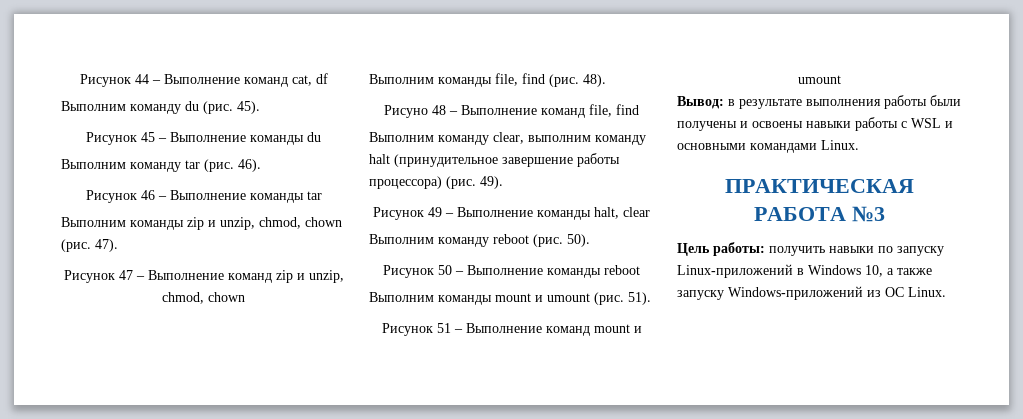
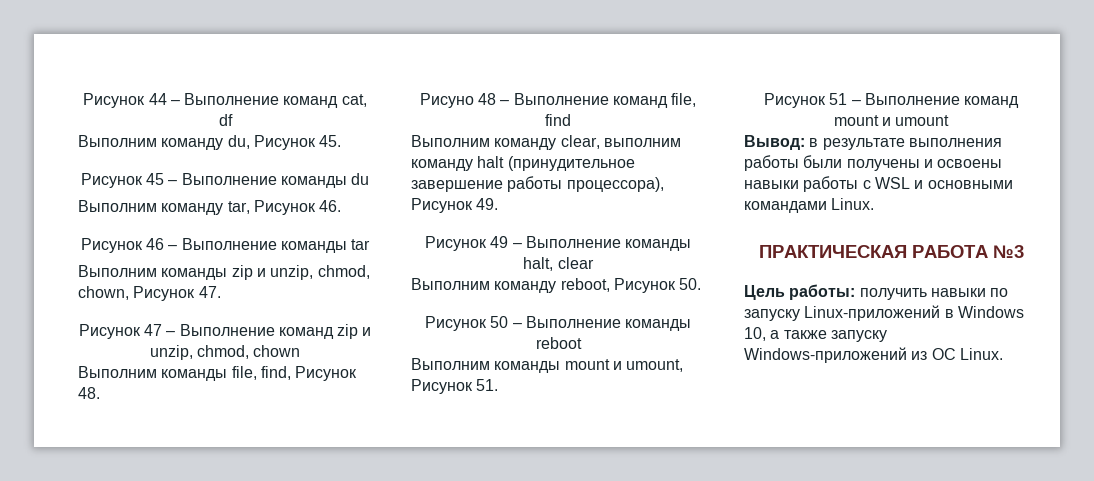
- Выполним команду du (рис. 45).
+ Выполним команду du, Рисунок 45.
- Выполним команду tar (рис. 46).
+ Выполним команду tar, Рисунок 46.
- Выполним команды zip и unzip, chmod, chown (рис. 47).
+ Выполним команды zip и unzip, chmod, chown, Рисунок 47.
- Выполним команды file, find (рис. 48).
+ Выполним команды file, find, Рисунок 48.
- Выполним команду clear, выполним команду halt (принудительное завершение работы процессора) (рис. 49).
+ Выполним команду clear, выполним команду halt (принудительное завершение работы процессора), Рисунок 49.
- Выполним команду reboot (рис. 50).
+ Выполним команду reboot, Рисунок 50.
- Выполним команды mount и umount (рис. 51).
+ Выполним команды mount и umount, Рисунок 51.

